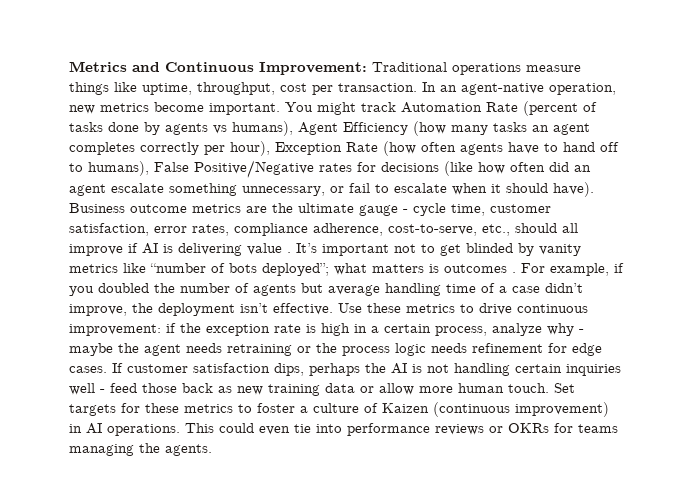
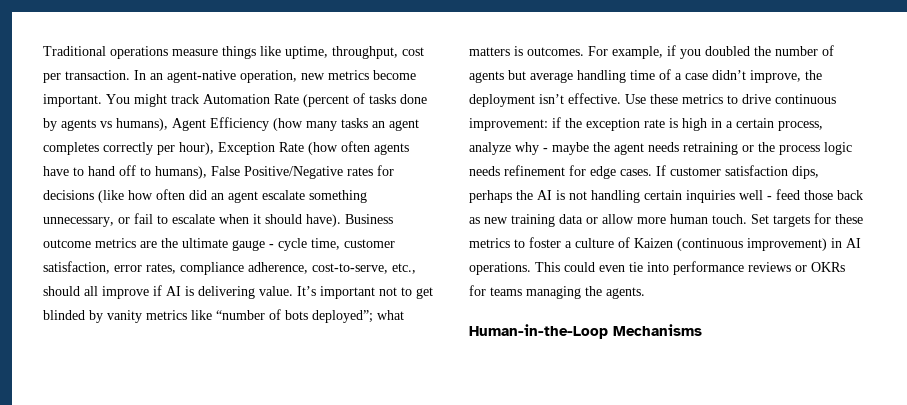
- Metrics and Continuous Improvement: Traditional operations measure things like uptime, throughput, cost per transaction.
+ Traditional operations measure things like uptime, throughput, cost per transaction.
- Business outcome metrics are the ultimate gauge - cycle time, customer satisfaction, error rates, compliance adherence, cost-to-serve, etc., should all improve if AI is delivering value .
+ Business outcome metrics are the ultimate gauge - cycle time, customer satisfaction, error rates, compliance adherence, cost-to-serve, etc., should all improve if AI is delivering value.
- It’s important not to get blinded by vanity metrics like “number of bots deployed”; what matters is outcomes .
+ It’s important not to get blinded by vanity metrics like “number of bots deployed”; what matters is outcomes.
+ Human-in-the-Loop Mechanisms

